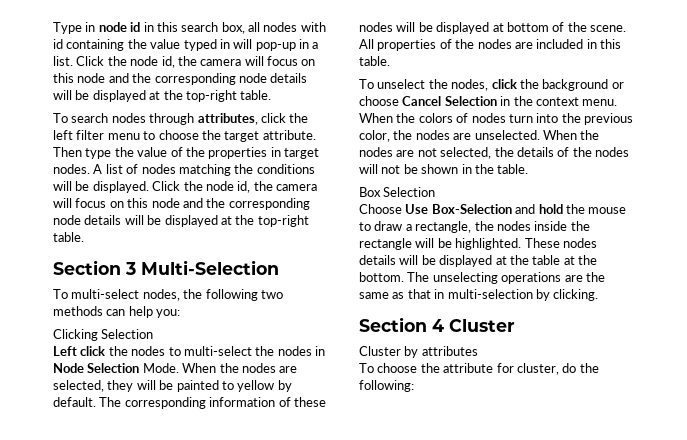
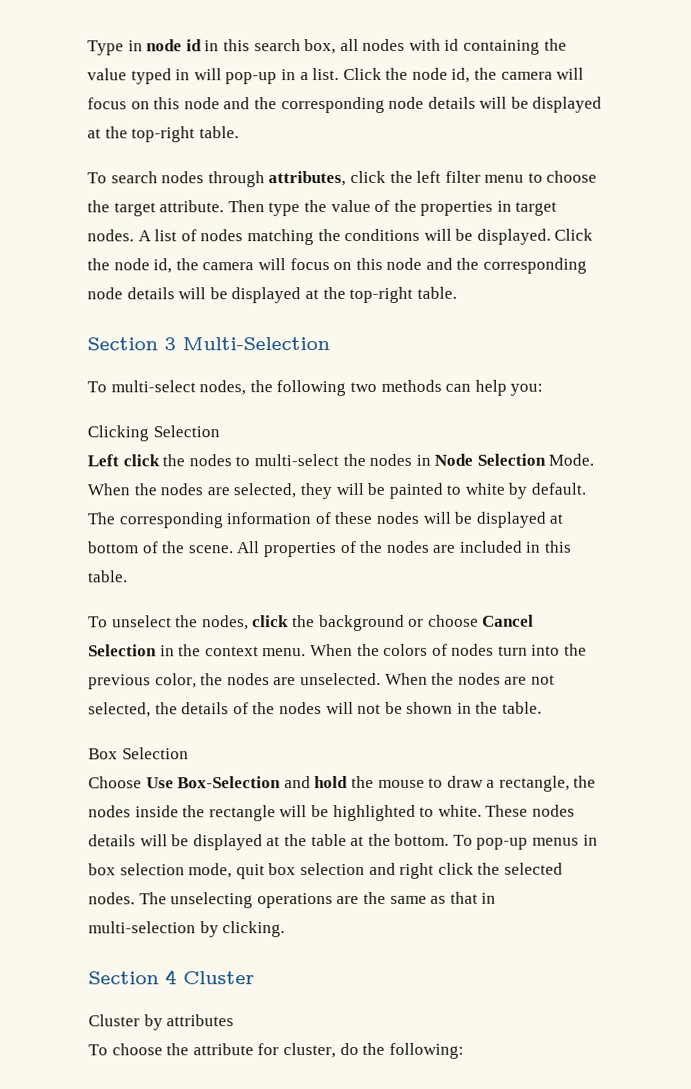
- When the nodes are selected, they will be painted to yellow by default.
+ When the nodes are selected, they will be painted to white by default.
- Choose Use Box-Selection and hold the mouse to draw a rectangle, the nodes inside the rectangle will be highlighted.
+ Choose Use Box-Selection and hold the mouse to draw a rectangle, the nodes inside the rectangle will be highlighted to white.
+ To pop-up menus in box selection mode, quit box selection and right click the selected nodes.

